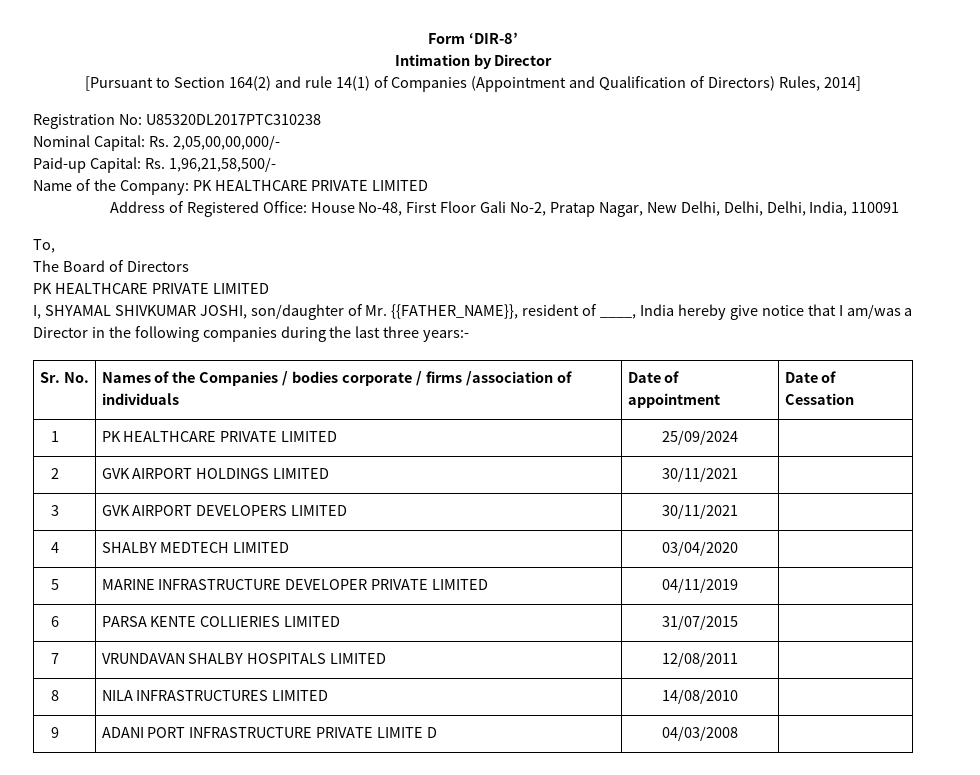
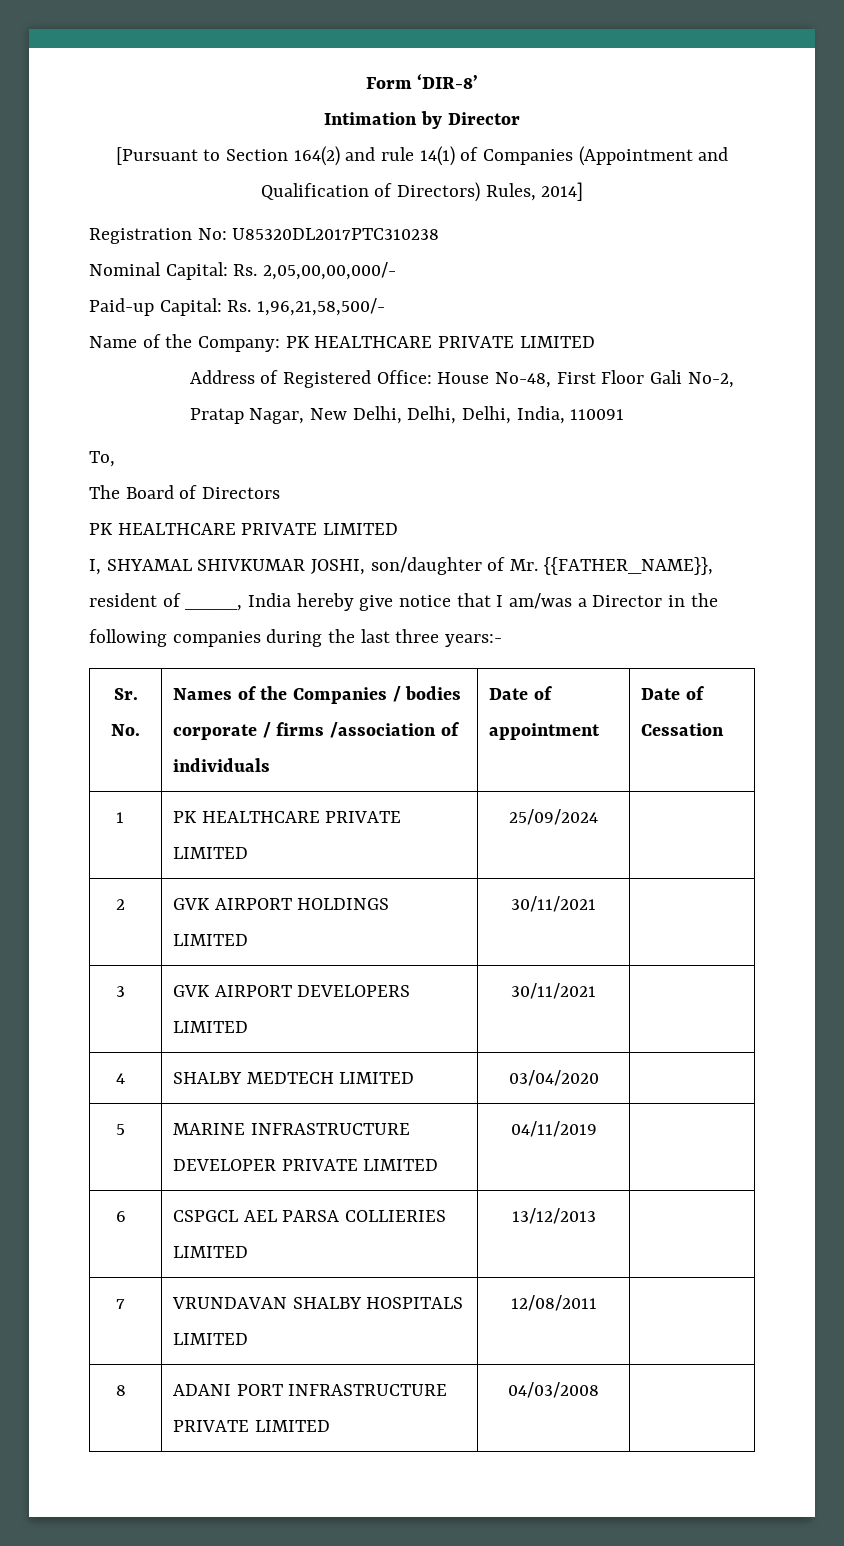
- 6 | PARSA KENTE COLLIERIES LIMITED | 31/07/2015 |
+ 6 | CSPGCL AEL PARSA COLLIERIES LIMITED | 13/12/2013 |
- 8 | NILA INFRASTRUCTURES LIMITED | 14/08/2010 |
- 9 | ADANI PORT INFRASTRUCTURE PRIVATE LIMITE D | 04/03/2008 |
+ 8 | ADANI PORT INFRASTRUCTURE PRIVATE LIMITED | 04/03/2008 |

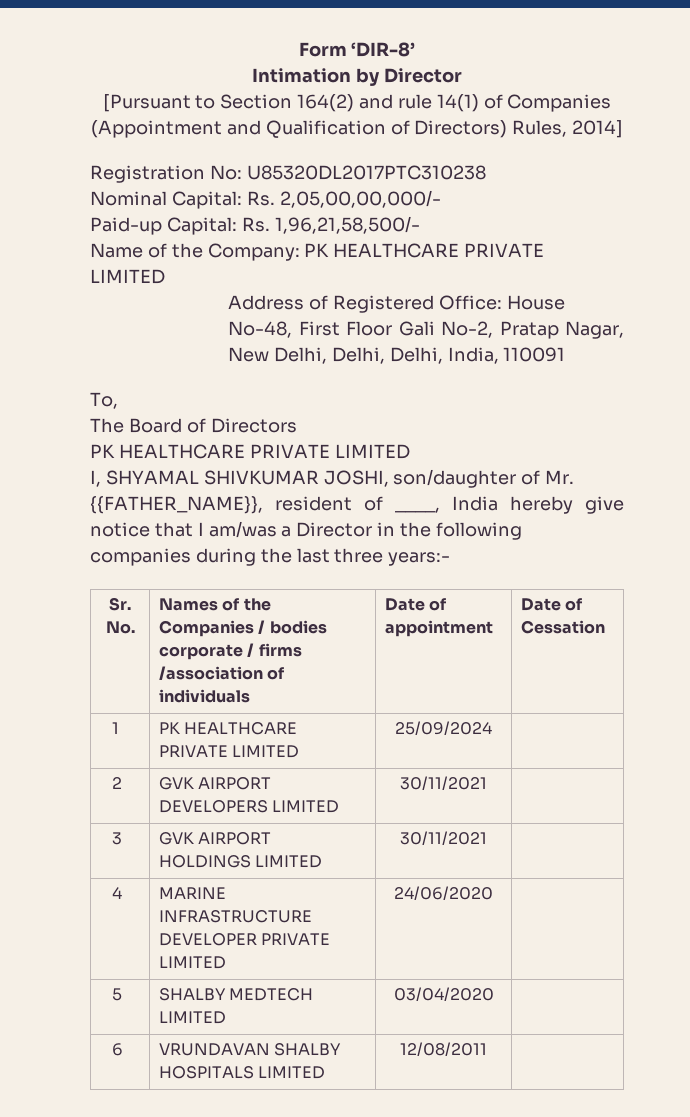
- 2 | GVK AIRPORT HOLDINGS LIMITED | 30/11/2021 |
+ 2 | GVK AIRPORT DEVELOPERS LIMITED | 30/11/2021 |
- 3 | GVK AIRPORT DEVELOPERS LIMITED | 30/11/2021 |
+ 3 | GVK AIRPORT HOLDINGS LIMITED | 30/11/2021 |
- 4 | SHALBY MEDTECH LIMITED | 03/04/2020 |
- 5 | MARINE INFRASTRUCTURE DEVELOPER PRIVATE LIMITED | 04/11/2019 |
- 6 | CSPGCL AEL PARSA COLLIERIES LIMITED | 13/12/2013 |
- 7 | VRUNDAVAN SHALBY HOSPITALS LIMITED | 12/08/2011 |
+ 4 | MARINE INFRASTRUCTURE DEVELOPER PRIVATE LIMITED | 24/06/2020 |
+ 5 | SHALBY MEDTECH LIMITED | 03/04/2020 |
+ 6 | VRUNDAVAN SHALBY HOSPITALS LIMITED | 12/08/2011 |
- 8 | ADANI PORT INFRASTRUCTURE PRIVATE LIMITED | 04/03/2008 |

